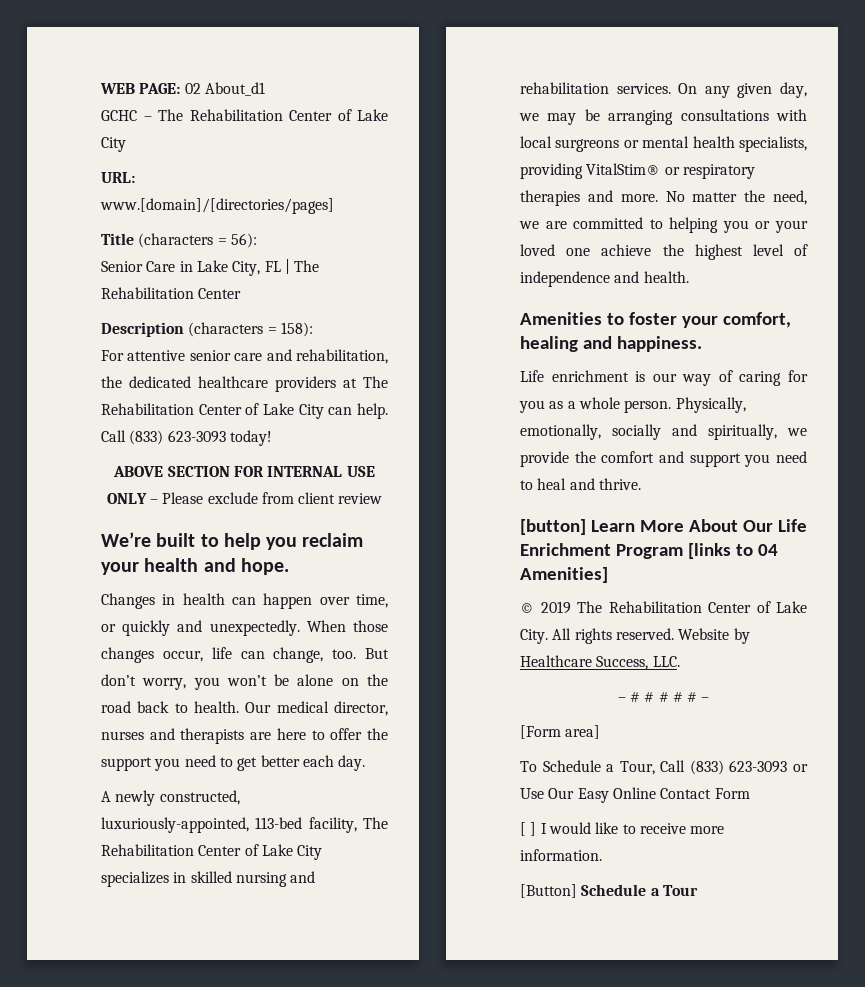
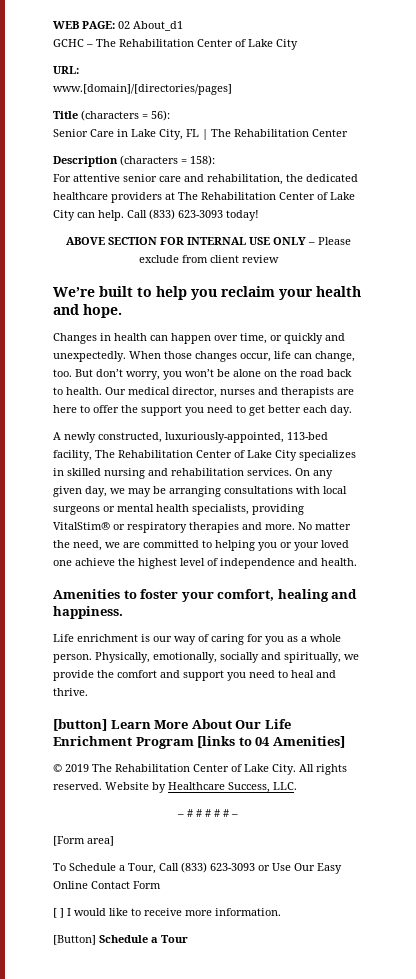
- On any given day, we may be arranging consultations with local surgreons or mental health specialists, providing VitalStim® or respiratory therapies and more.
+ On any given day, we may be arranging consultations with local surgeons or mental health specialists, providing VitalStim® or respiratory therapies and more.

